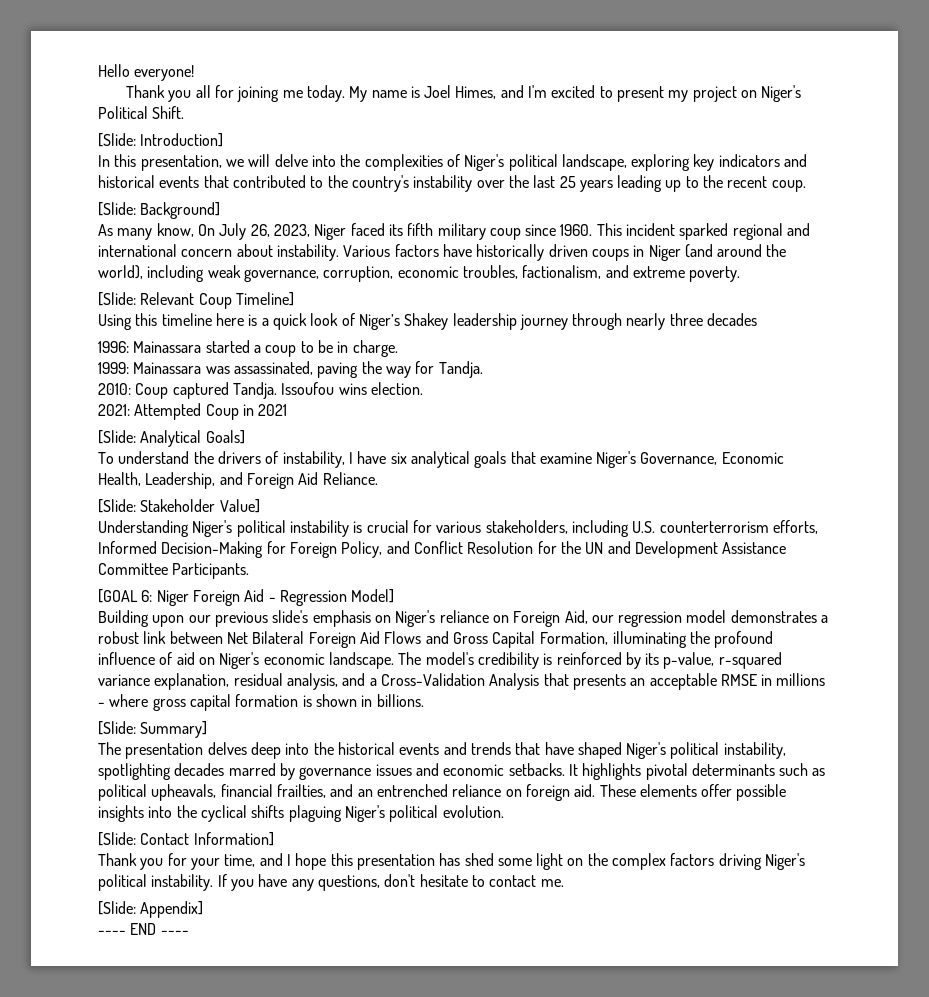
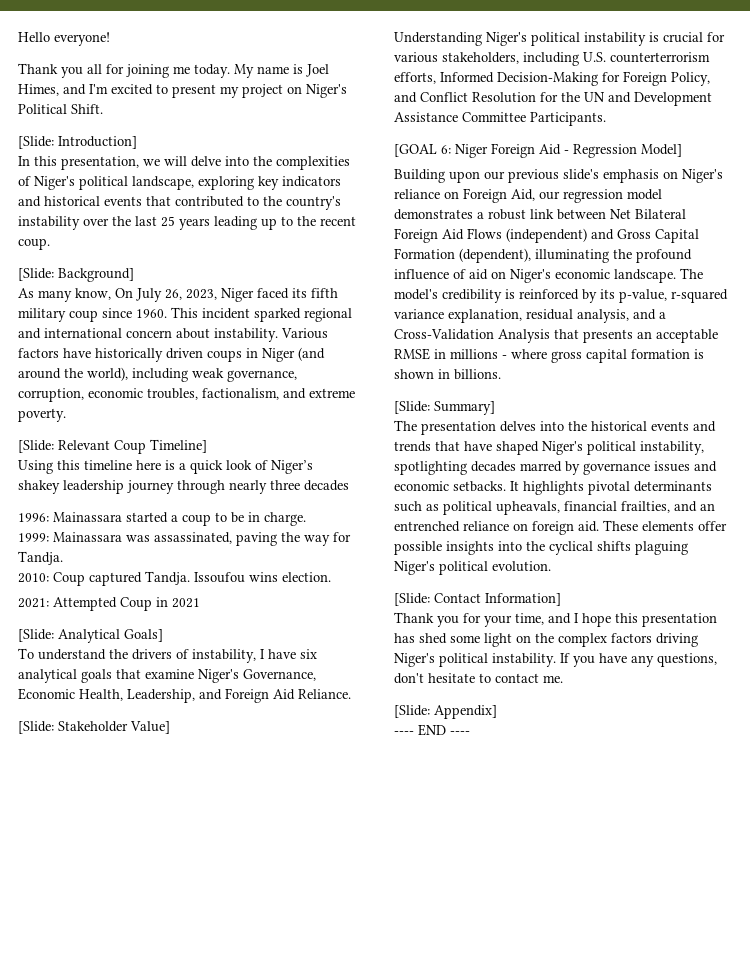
- Using this timeline here is a quick look of Niger’s Shakey leadership journey through nearly three decades
+ Using this timeline here is a quick look of Niger’s shakey leadership journey through nearly three decades
- Building upon our previous slide's emphasis on Niger's reliance on Foreign Aid, our regression model demonstrates a robust link between Net Bilateral Foreign Aid Flows and Gross Capital Formation, illuminating the profound influence of aid on Niger's economic landscape.
+ Building upon our previous slide's emphasis on Niger's reliance on Foreign Aid, our regression model demonstrates a robust link between Net Bilateral Foreign Aid Flows (independent) and Gross Capital Formation (dependent), illuminating the profound influence of aid on Niger's economic landscape.
- The presentation delves deep into the historical events and trends that have shaped Niger's political instability, spotlighting decades marred by governance issues and economic setbacks.
+ The presentation delves into the historical events and trends that have shaped Niger's political instability, spotlighting decades marred by governance issues and economic setbacks.

